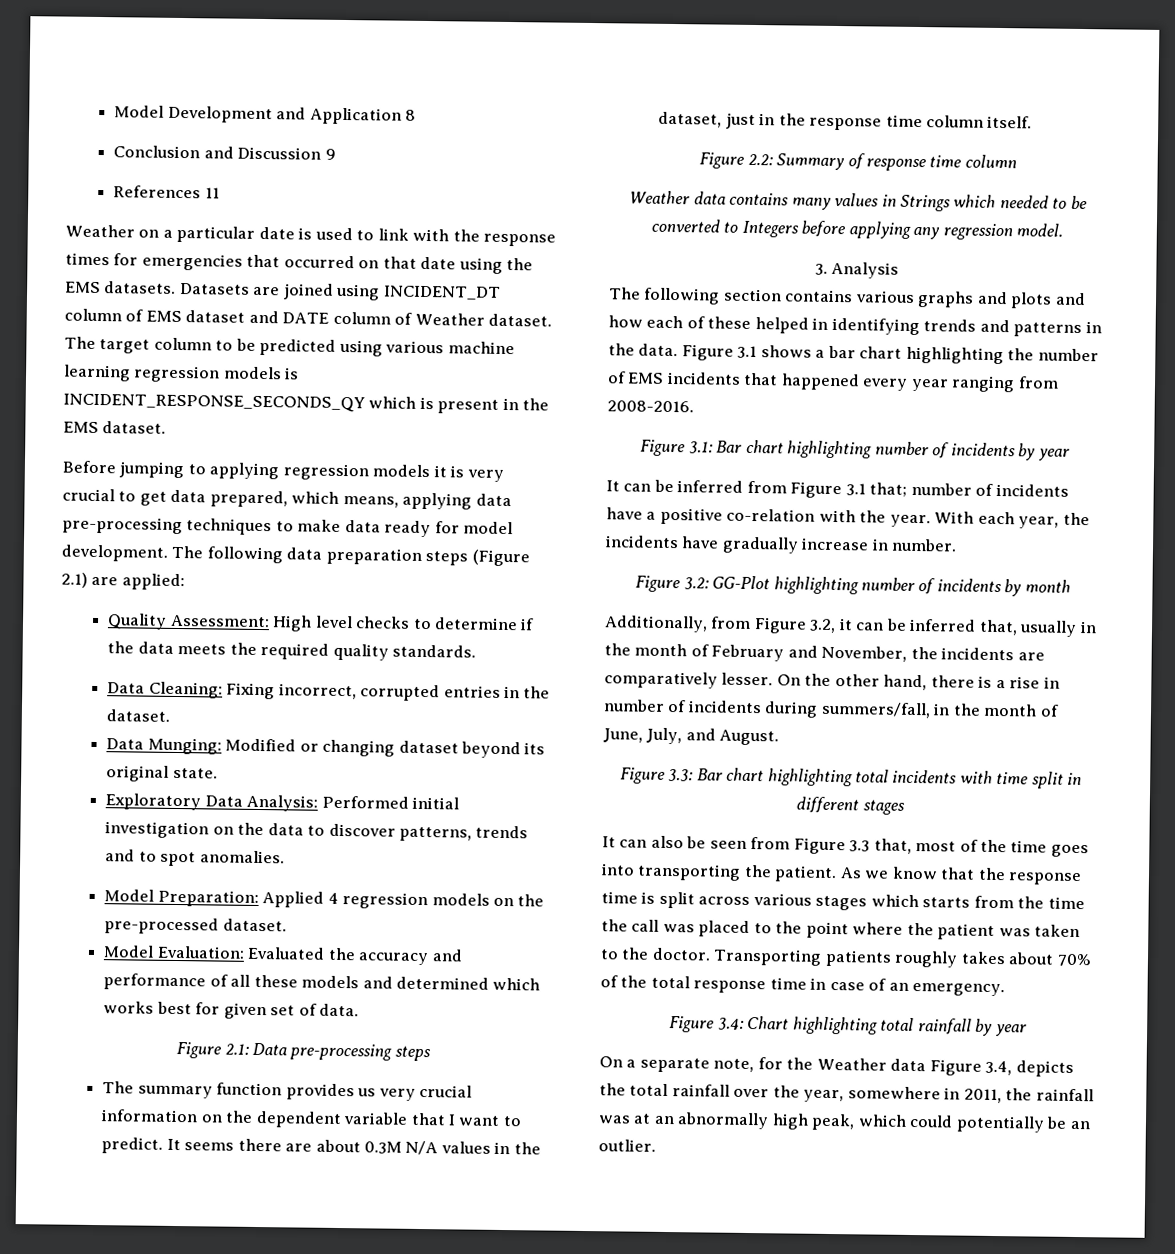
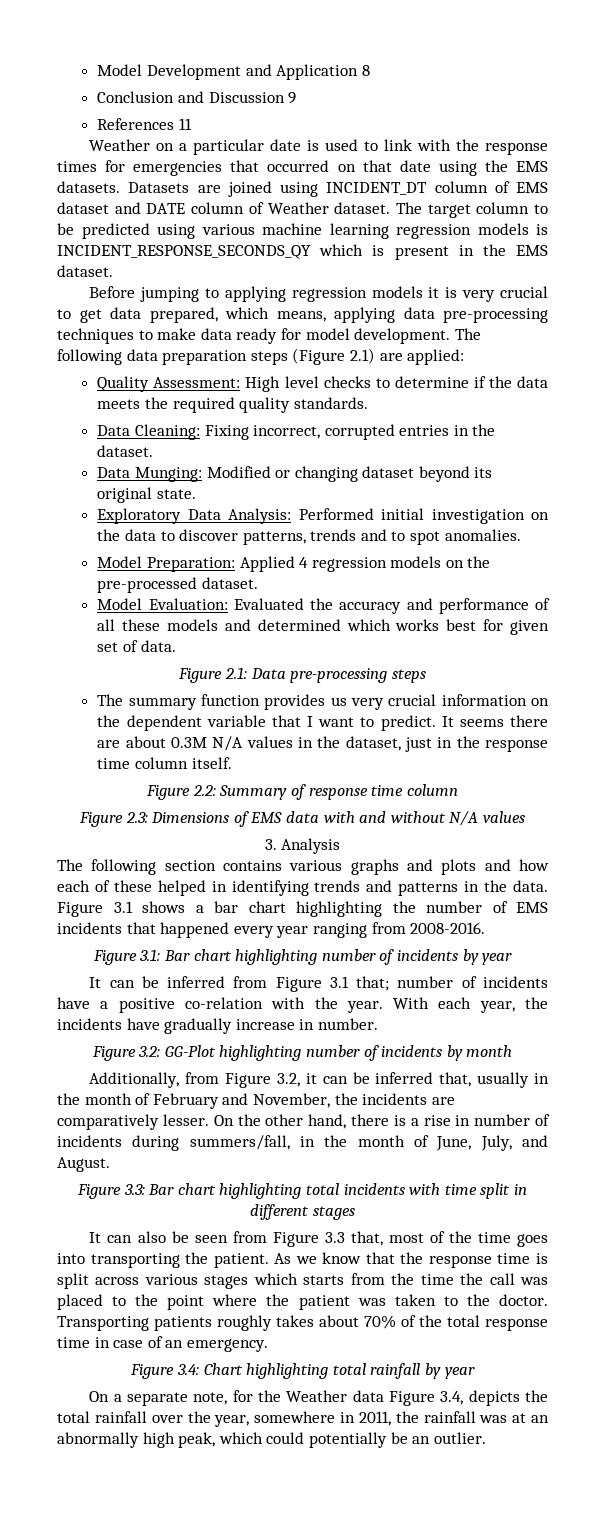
- Weather data contains many values in Strings which needed to be converted to Integers before applying any regression model.
+ Figure 2.3: Dimensions of EMS data with and without N/A values

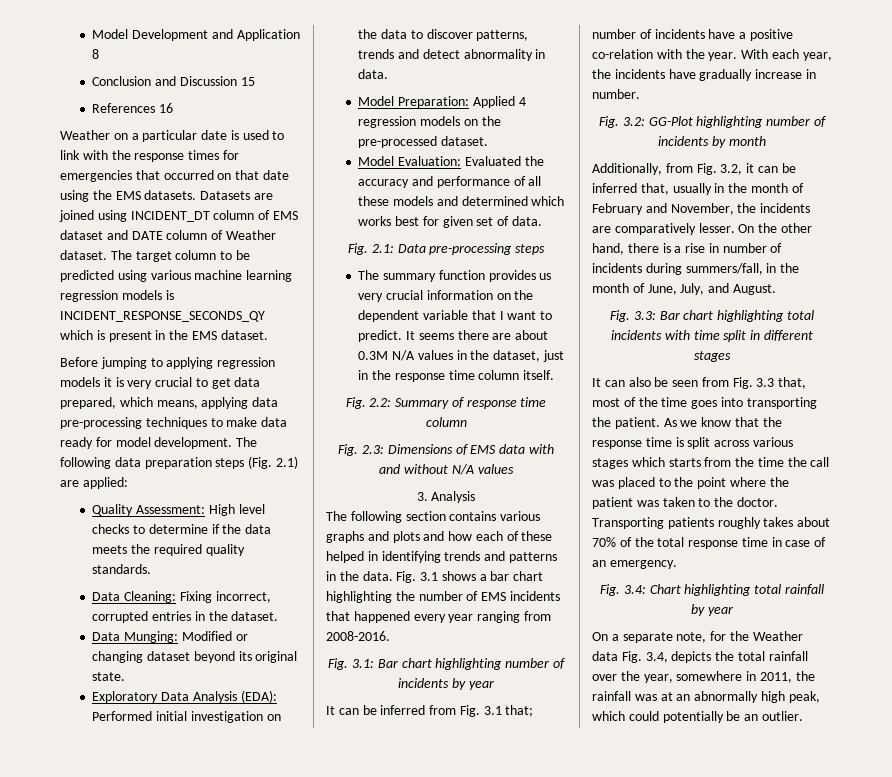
- Conclusion and Discussion 9
+ Conclusion and Discussion 15
- References 11
+ References 16
- The following data preparation steps (Figure 2.1) are applied:
+ The following data preparation steps (Fig. 2.1) are applied:
- Exploratory Data Analysis: Performed initial investigation on the data to discover patterns, trends and to spot anomalies.
+ Exploratory Data Analysis (EDA): Performed initial investigation on the data to discover patterns, trends and detect abnormality in data.
- Figure 2.1: Data pre-processing steps
+ Fig. 2.1: Data pre-processing steps
- Figure 2.2: Summary of response time column
+ Fig. 2.2: Summary of response time column
- Figure 2.3: Dimensions of EMS data with and without N/A values
+ Fig. 2.3: Dimensions of EMS data with and without N/A values
- Figure 3.1 shows a bar chart highlighting the number of EMS incidents that happened every year ranging from 2008-2016.
+ Fig. 3.1 shows a bar chart highlighting the number of EMS incidents that happened every year ranging from 2008-2016.
- Figure 3.1: Bar chart highlighting number of incidents by year
+ Fig. 3.1: Bar chart highlighting number of incidents by year
- It can be inferred from Figure 3.1 that; number of incidents have a positive co-relation with the year.
+ It can be inferred from Fig. 3.1 that; number of incidents have a positive co-relation with the year.
- Figure 3.2: GG-Plot highlighting number of incidents by month
+ Fig. 3.2: GG-Plot highlighting number of incidents by month
- Additionally, from Figure 3.2, it can be inferred that, usually in the month of February and November, the incidents are comparatively lesser.
+ Additionally, from Fig. 3.2, it can be inferred that, usually in the month of February and November, the incidents are comparatively lesser.
- Figure 3.3: Bar chart highlighting total incidents with time split in different stages
+ Fig. 3.3: Bar chart highlighting total incidents with time split in different stages
- It can also be seen from Figure 3.3 that, most of the time goes into transporting the patient.
+ It can also be seen from Fig. 3.3 that, most of the time goes into transporting the patient.
- Figure 3.4: Chart highlighting total rainfall by year
+ Fig. 3.4: Chart highlighting total rainfall by year
- On a separate note, for the Weather data Figure 3.4, depicts the total rainfall over the year, somewhere in 2011, the rainfall was at an abnormally high peak, which could potentially be an outlier.
+ On a separate note, for the Weather data Fig. 3.4, depicts the total rainfall over the year, somewhere in 2011, the rainfall was at an abnormally high peak, which could potentially be an outlier.

